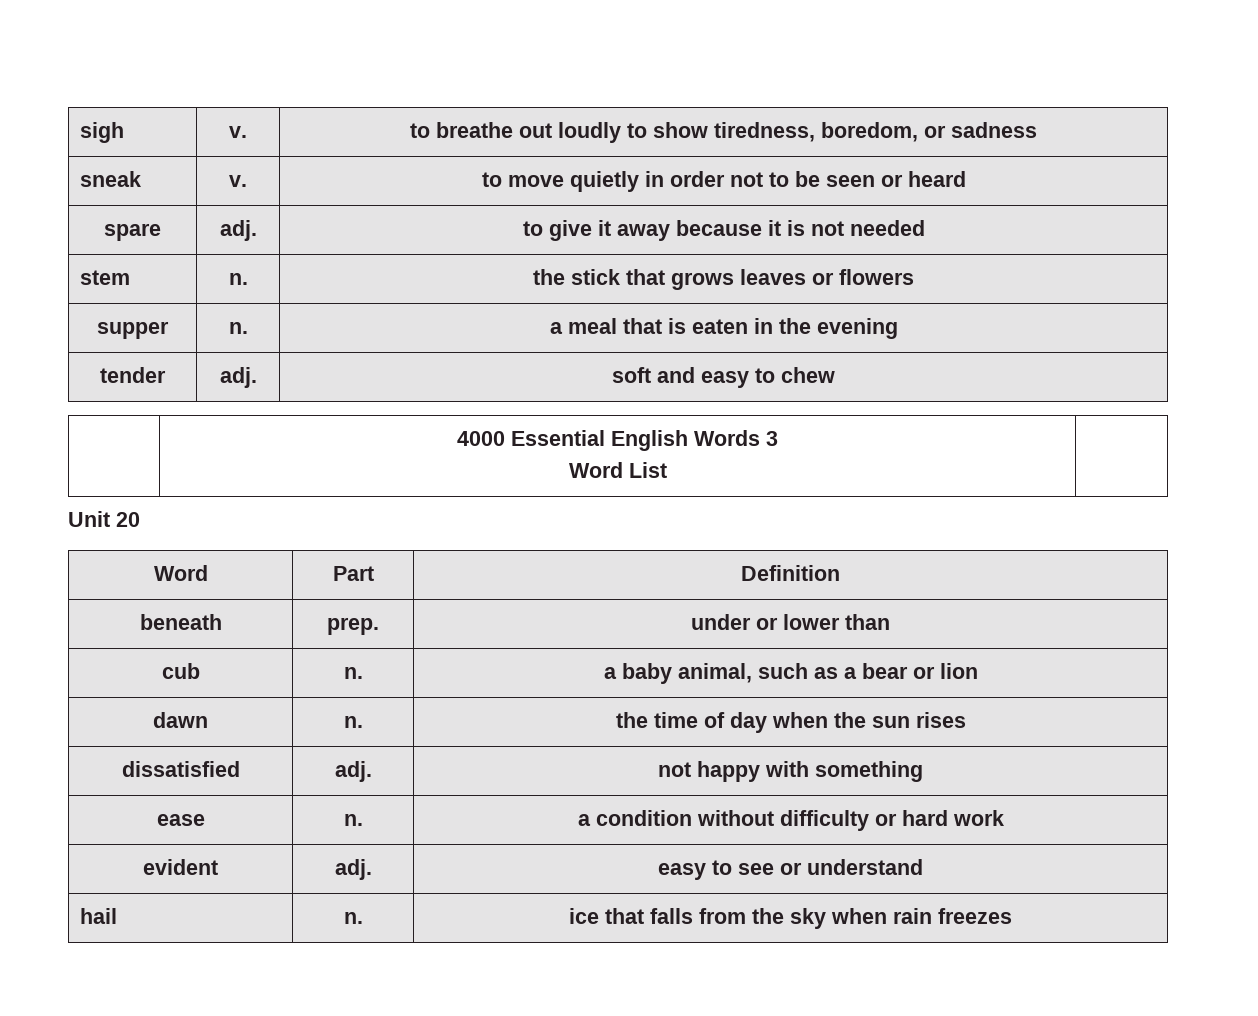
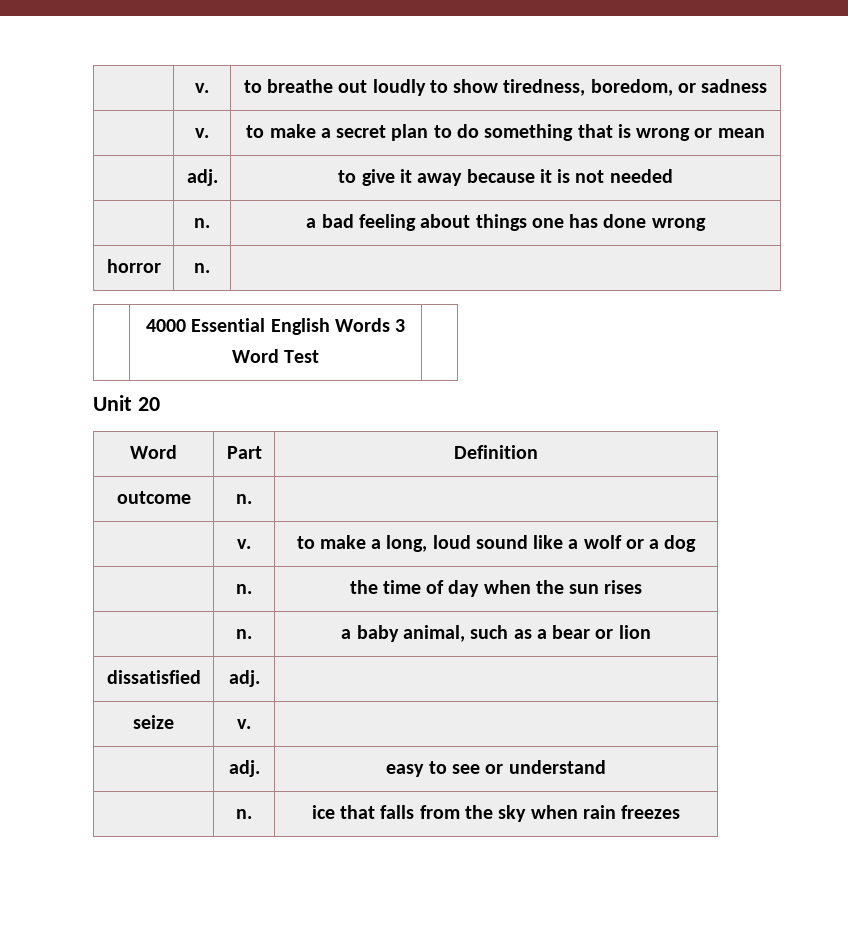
- sigh | v. | to breathe out loudly to show tiredness, boredom, or sadness
+ | v. | to breathe out loudly to show tiredness, boredom, or sadness
- sneak | v. | to move quietly in order not to be seen or heard
- spare | adj. | to give it away because it is not needed
+ | v. | to make a secret plan to do something that is wrong or mean
+ | adj. | to give it away because it is not needed
- stem | n. | the stick that grows leaves or flowers
- supper | n. | a meal that is eaten in the evening
- tender | adj. | soft and easy to chew
+ | n. | a bad feeling about things one has done wrong
+ horror | n. |
  | 4000 Essential English Words 3
- Word List |
+ Word Test |
- beneath | prep. | under or lower than
- cub | n. | a baby animal, such as a bear or lion
+ outcome | n. |
+ | v. | to make a long, loud sound like a wolf or a dog
+ | n. | the time of day when the sun rises
+ | n. | a baby animal, such as a bear or lion
- dawn | n. | the time of day when the sun rises
- dissatisfied | adj. | not happy with something
- ease | n. | a condition without difficulty or hard work
- evident | adj. | easy to see or understand
+ dissatisfied | adj. |
+ seize | v. |
+ | adj. | easy to see or understand
- hail | n. | ice that falls from the sky when rain freezes
+ | n. | ice that falls from the sky when rain freezes

